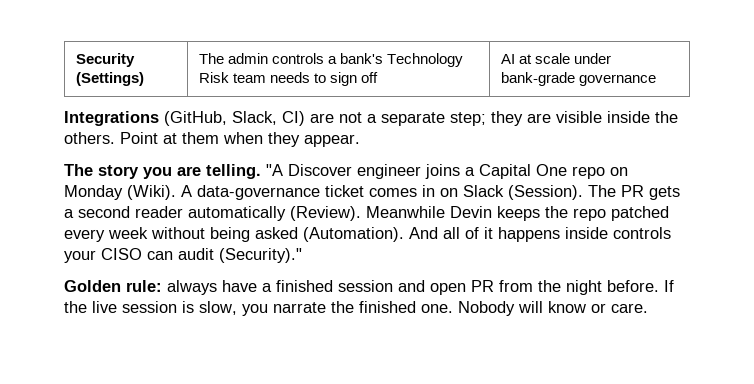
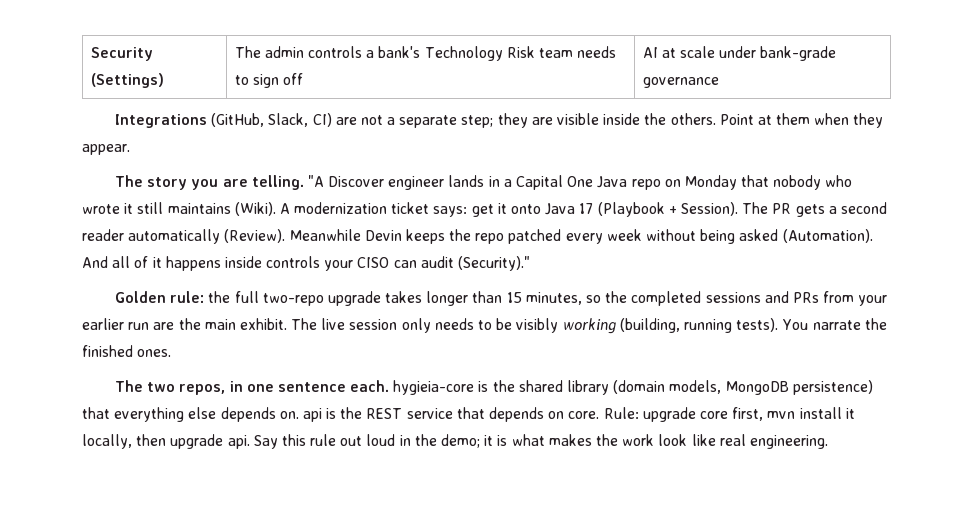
- "A Discover engineer joins a Capital One repo on Monday (Wiki). A data-governance ticket comes in on Slack (Session).
+ "A Discover engineer lands in a Capital One Java repo on Monday that nobody who wrote it still maintains (Wiki). A modernization ticket says: get it onto Java 17 (Playbook + Session).
- Golden rule: always have a finished session and open PR from the night before. If the live session is slow, you narrate the finished one. Nobody will know or care.
+ Golden rule: the full two-repo upgrade takes longer than 15 minutes, so the completed sessions and PRs from your earlier run are the main exhibit. The live session only needs to be visibly working (building, running tests). You narrate the finished ones.
+ The two repos, in one sentence each. hygieia-core is the shared library (domain models, MongoDB persistence) that everything else depends on. api is the REST service that depends on core. Rule: upgrade core first, mvn install it locally, then upgrade api. Say this rule out loud in the demo; it is what makes the work look like real engineering.

